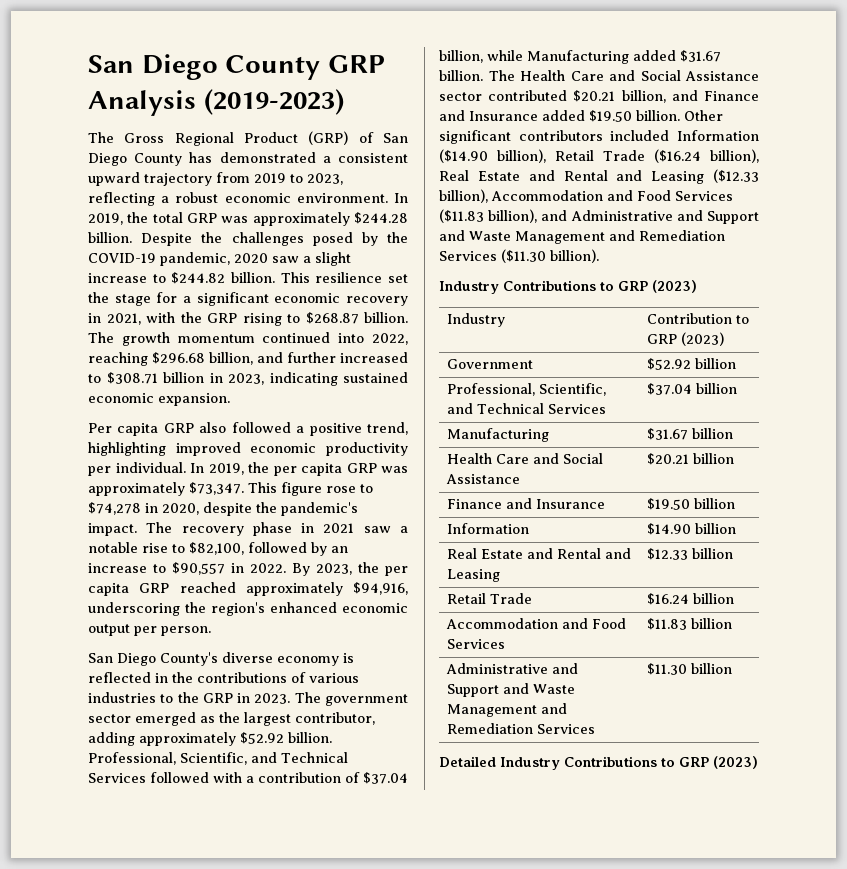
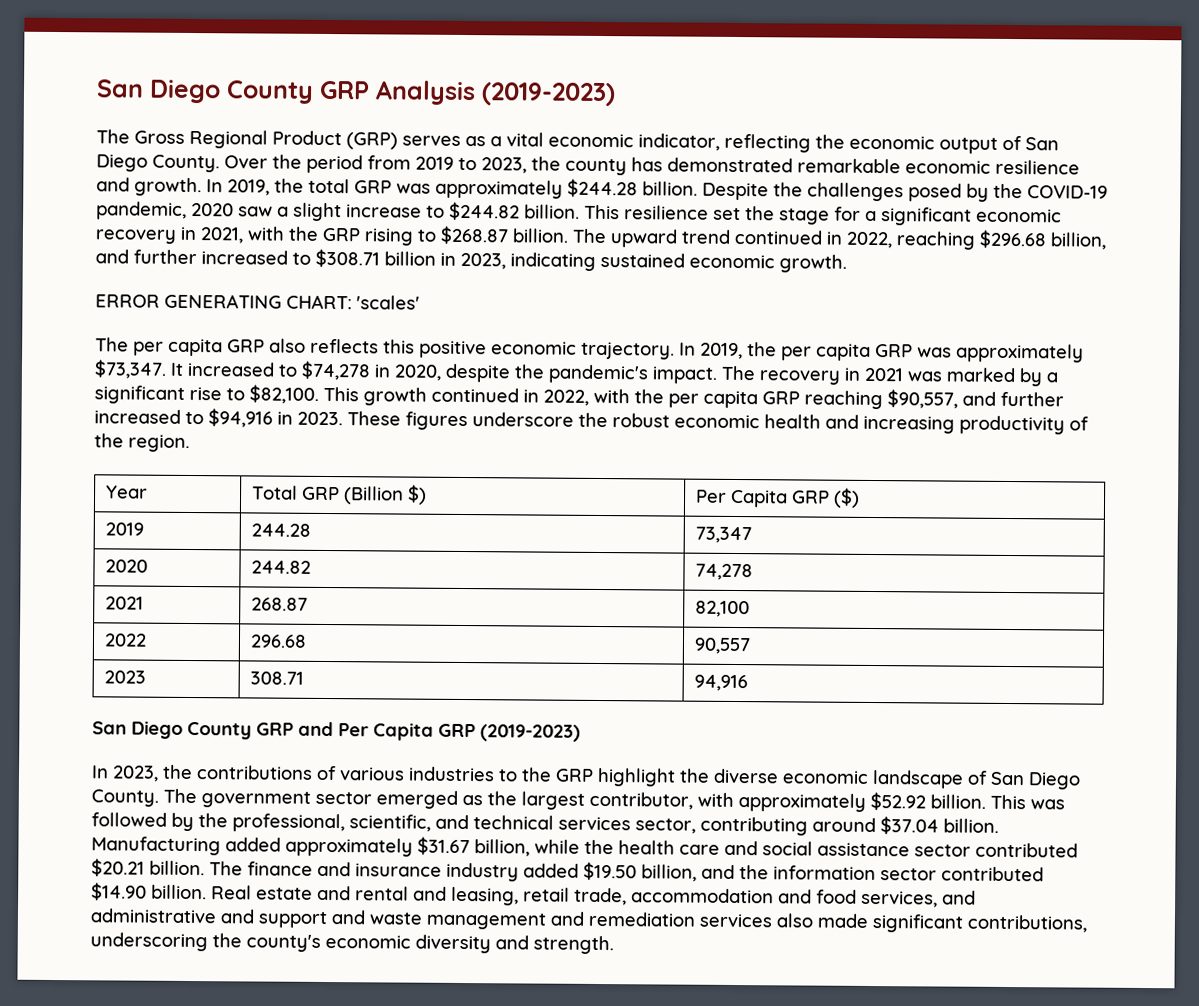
- The Gross Regional Product (GRP) of San Diego County has demonstrated a consistent upward trajectory from 2019 to 2023, reflecting a robust economic environment.
+ The Gross Regional Product (GRP) serves as a vital economic indicator, reflecting the economic output of San Diego County. Over the period from 2019 to 2023, the county has demonstrated remarkable economic resilience and growth.
- The growth momentum continued into 2022, reaching $296.68 billion, and further increased to $308.71 billion in 2023, indicating sustained economic expansion.
- Per capita GRP also followed a positive trend, highlighting improved economic productivity per individual.
+ The upward trend continued in 2022, reaching $296.68 billion, and further increased to $308.71 billion in 2023, indicating sustained economic growth.
+ ERROR GENERATING CHART: 'scales'
+ The per capita GRP also reflects this positive economic trajectory.
- This figure rose to $74,278 in 2020, despite the pandemic's impact.
+ It increased to $74,278 in 2020, despite the pandemic's impact.
- The recovery phase in 2021 saw a notable rise to $82,100, followed by an increase to $90,557 in 2022. By 2023, the per capita GRP reached approximately $94,916, underscoring the region's enhanced economic output per person.
- San Diego County's diverse economy is reflected in the contributions of various industries to the GRP in 2023.
+ The recovery in 2021 was marked by a significant rise to $82,100. This growth continued in 2022, with the per capita GRP reaching $90,557, and further increased to $94,916 in 2023. These figures underscore the robust economic health and increasing productivity of the region.
+ Year | Total GRP (Billion $) | Per Capita GRP ($)
+ 2019 | 244.28 | 73,347
+ 2020 | 244.82 | 74,278
+ 2021 | 268.87 | 82,100
+ 2022 | 296.68 | 90,557
+ 2023 | 308.71 | 94,916
+ San Diego County GRP and Per Capita GRP (2019-2023)
+ In 2023, the contributions of various industries to the GRP highlight the diverse economic landscape of San Diego County.
- The government sector emerged as the largest contributor, adding approximately $52.92 billion.
+ The government sector emerged as the largest contributor, with approximately $52.92 billion.
- Professional, Scientific, and Technical Services followed with a contribution of $37.04 billion, while Manufacturing added $31.67 billion. The Health Care and Social Assistance sector contributed $20.21 billion, and Finance and Insurance added $19.50 billion. Other significant contributors included Information ($14.90 billion), Retail Trade ($16.24 billion), Real Estate and Rental and Leasing ($12.33 billion), Accommodation and Food Services ($11.83 billion), and Administrative and Support and Waste Management and Remediation Services ($11.30 billion).
- Industry Contributions to GRP (2023)
- Industry | Contribution to GRP (2023)
- Government | $52.92 billion
- Professional, Scientific, and Technical Services | $37.04 billion
- Manufacturing | $31.67 billion
- Health Care and Social Assistance | $20.21 billion
- Finance and Insurance | $19.50 billion
- Information | $14.90 billion
- Real Estate and Rental and Leasing | $12.33 billion
- Retail Trade | $16.24 billion
- Accommodation and Food Services | $11.83 billion
- Administrative and Support and Waste Management and Remediation Services | $11.30 billion
- Detailed Industry Contributions to GRP (2023)
+ This was followed by the professional, scientific, and technical services sector, contributing around $37.04 billion. Manufacturing added approximately $31.67 billion, while the health care and social assistance sector contributed $20.21 billion. The finance and insurance industry added $19.50 billion, and the information sector contributed $14.90 billion. Real estate and rental and leasing, retail trade, accommodation and food services, and administrative and support and waste management and remediation services also made significant contributions, underscoring the county's economic diversity and strength.

